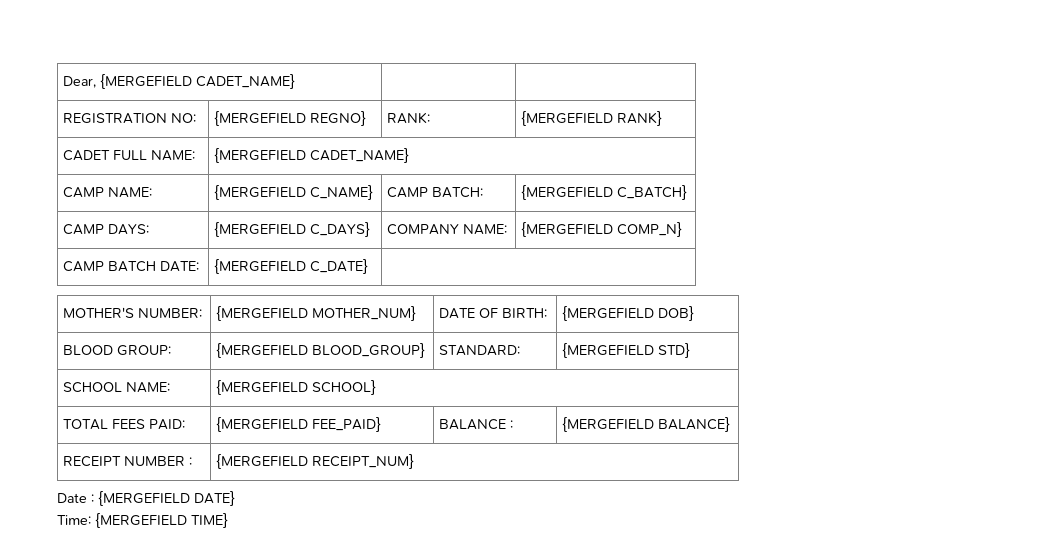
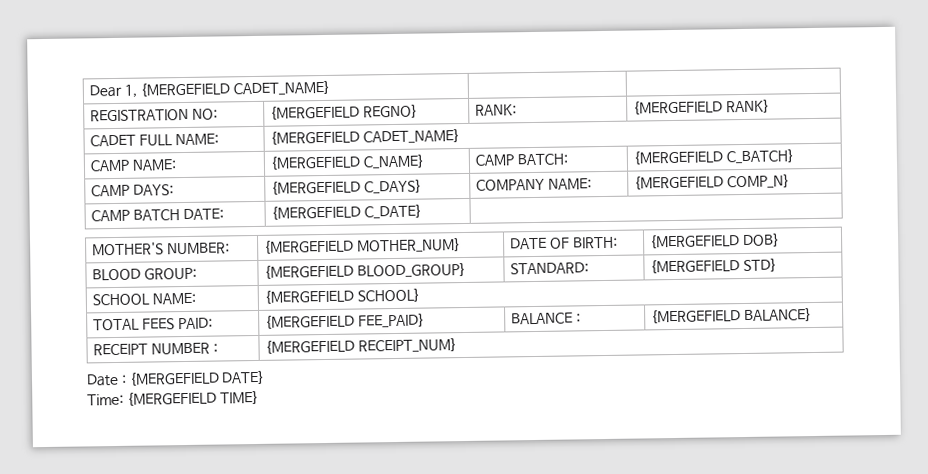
- Dear, {MERGEFIELD CADET_NAME} | |
+ Dear 1, {MERGEFIELD CADET_NAME} | |

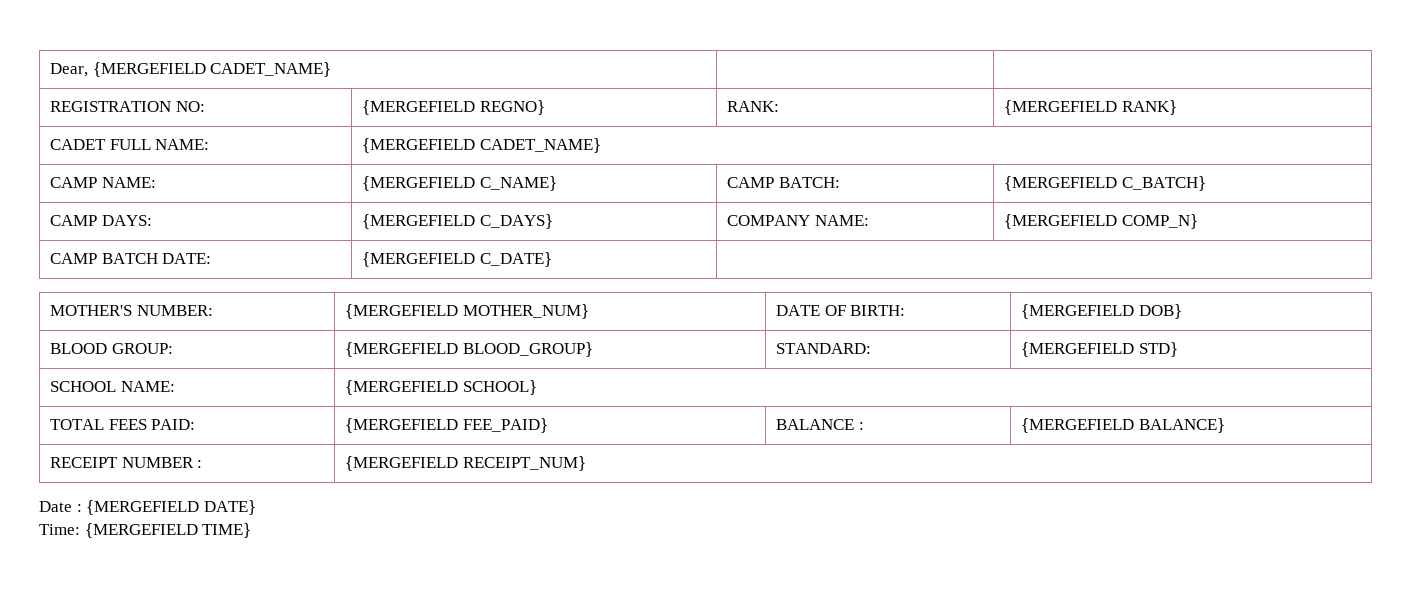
- Dear 1, {MERGEFIELD CADET_NAME} | |
+ Dear, {MERGEFIELD CADET_NAME} | |

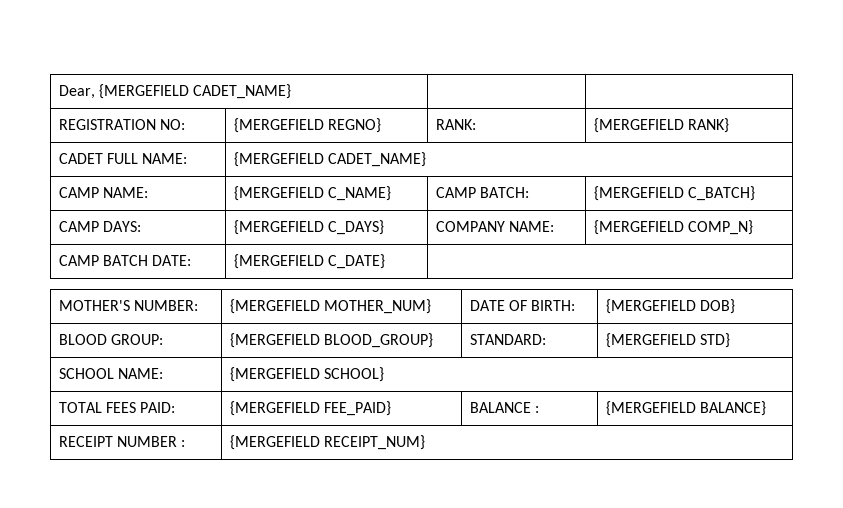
- Date : {MERGEFIELD DATE}
- Time: {MERGEFIELD TIME}

